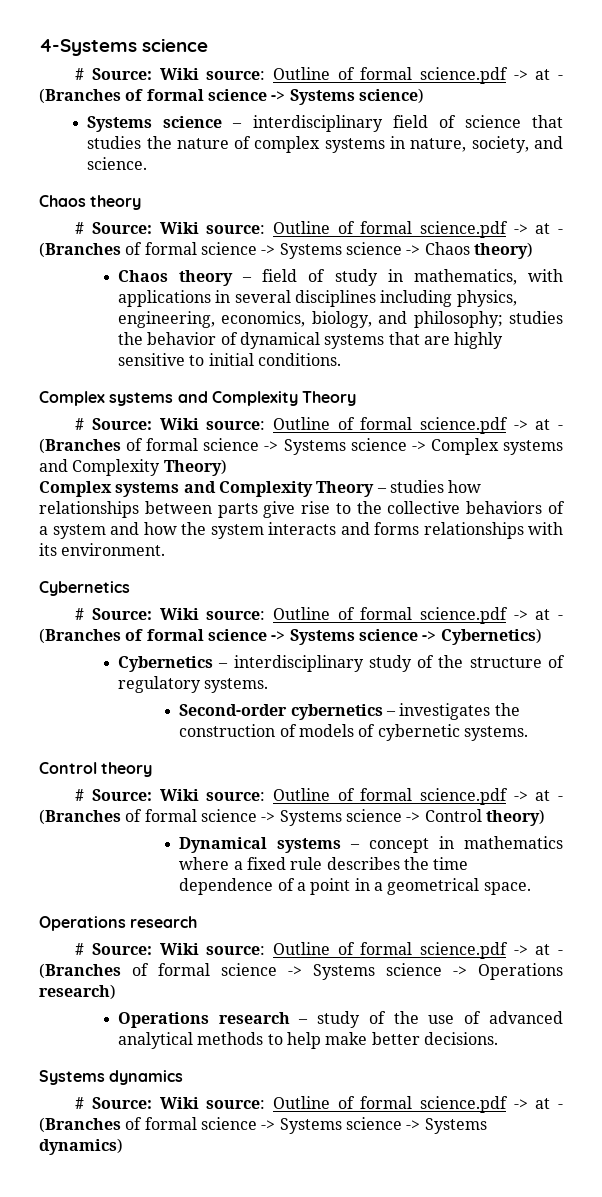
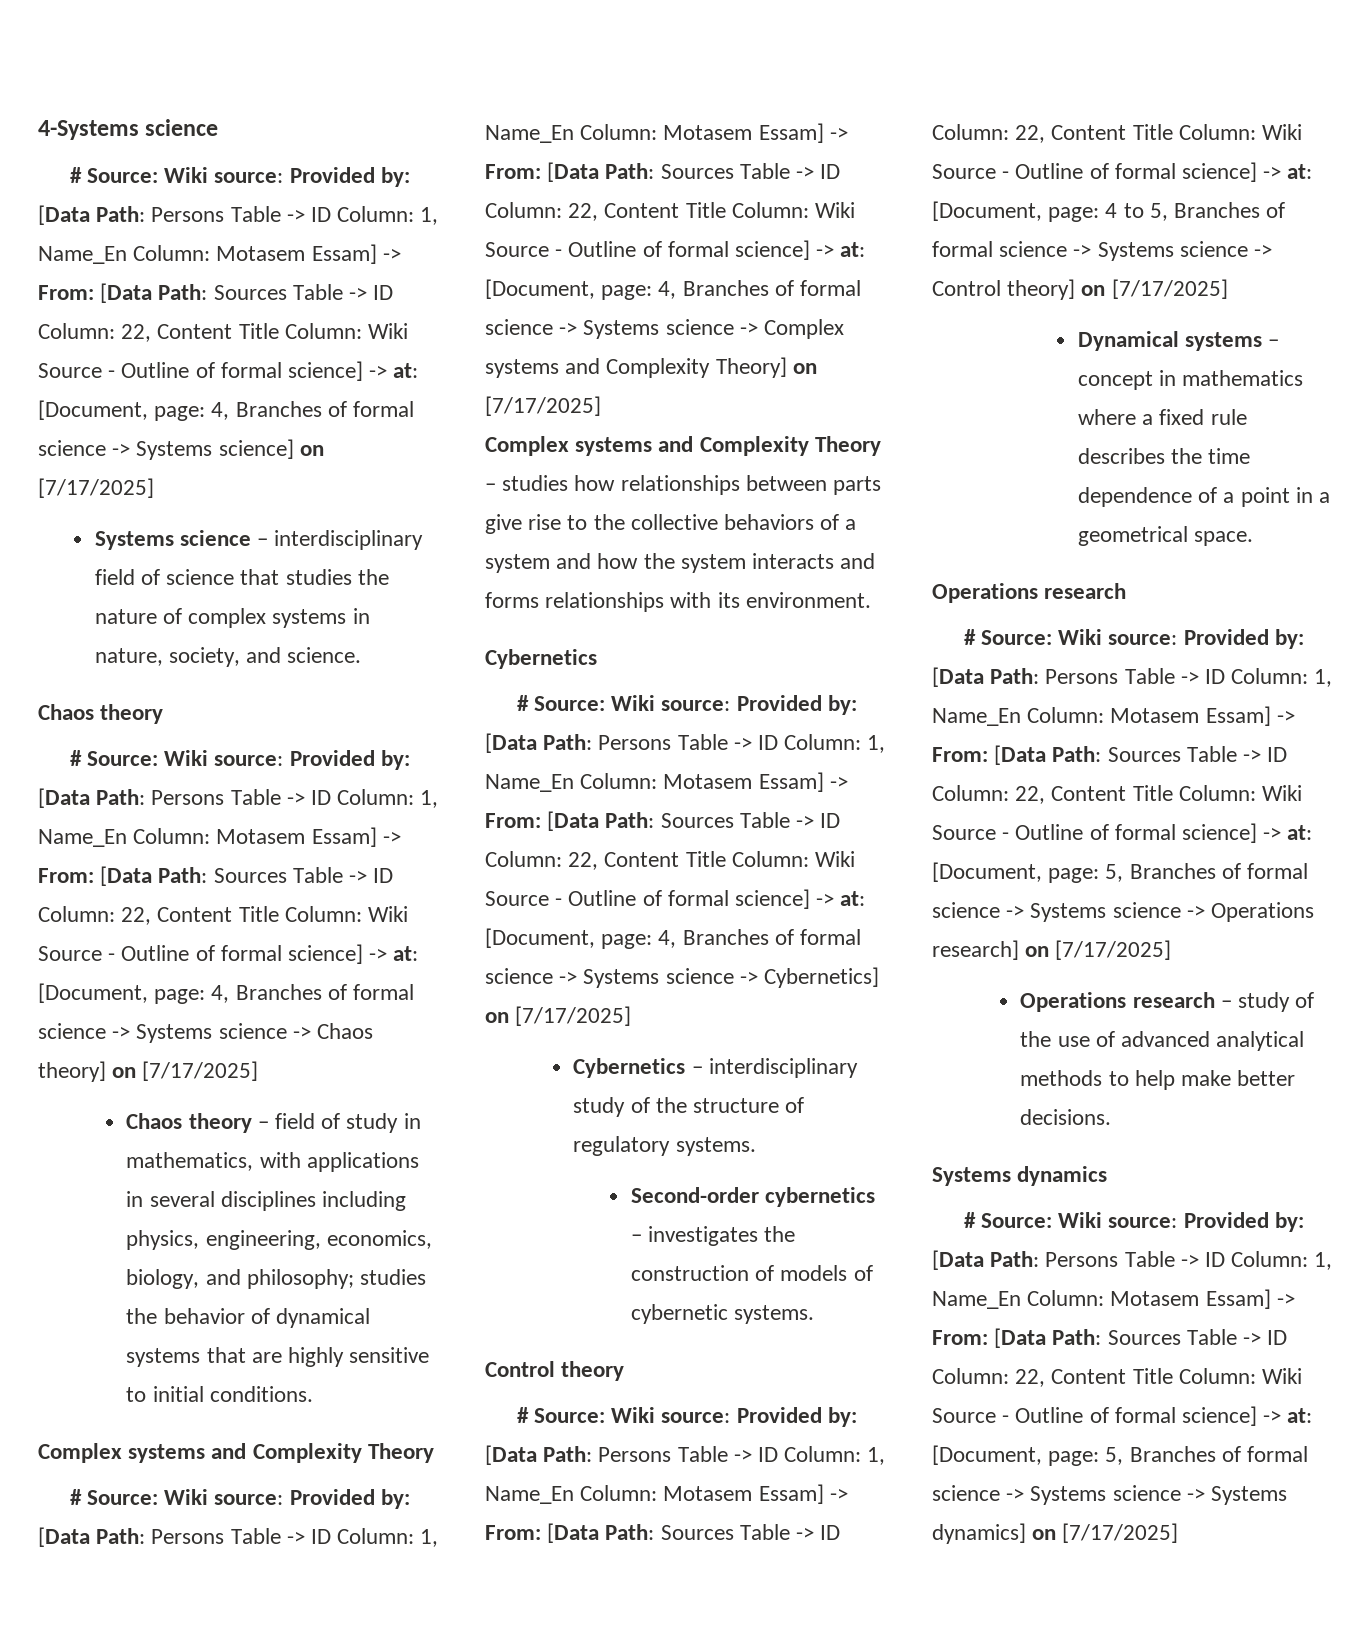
- # Source: Wiki source: Outline of formal science.pdf -> at - (Branches of formal science -> Systems science)
+ # Source: Wiki source: Provided by: [Data Path: Persons Table -> ID Column: 1, Name_En Column: Motasem Essam] -> From: [Data Path: Sources Table -> ID Column: 22, Content Title Column: Wiki Source - Outline of formal science] -> at: [Document, page: 4, Branches of formal science -> Systems science] on [7/17/2025]
- # Source: Wiki source: Outline of formal science.pdf -> at - (Branches of formal science -> Systems science -> Chaos theory)
+ # Source: Wiki source: Provided by: [Data Path: Persons Table -> ID Column: 1, Name_En Column: Motasem Essam] -> From: [Data Path: Sources Table -> ID Column: 22, Content Title Column: Wiki Source - Outline of formal science] -> at: [Document, page: 4, Branches of formal science -> Systems science -> Chaos theory] on [7/17/2025]
- # Source: Wiki source: Outline of formal science.pdf -> at - (Branches of formal science -> Systems science -> Complex systems and Complexity Theory)
+ # Source: Wiki source: Provided by: [Data Path: Persons Table -> ID Column: 1, Name_En Column: Motasem Essam] -> From: [Data Path: Sources Table -> ID Column: 22, Content Title Column: Wiki Source - Outline of formal science] -> at: [Document, page: 4, Branches of formal science -> Systems science -> Complex systems and Complexity Theory] on [7/17/2025]
- # Source: Wiki source: Outline of formal science.pdf -> at - (Branches of formal science -> Systems science -> Cybernetics)
+ # Source: Wiki source: Provided by: [Data Path: Persons Table -> ID Column: 1, Name_En Column: Motasem Essam] -> From: [Data Path: Sources Table -> ID Column: 22, Content Title Column: Wiki Source - Outline of formal science] -> at: [Document, page: 4, Branches of formal science -> Systems science -> Cybernetics] on [7/17/2025]
- # Source: Wiki source: Outline of formal science.pdf -> at - (Branches of formal science -> Systems science -> Control theory)
+ # Source: Wiki source: Provided by: [Data Path: Persons Table -> ID Column: 1, Name_En Column: Motasem Essam] -> From: [Data Path: Sources Table -> ID Column: 22, Content Title Column: Wiki Source - Outline of formal science] -> at: [Document, page: 4 to 5, Branches of formal science -> Systems science -> Control theory] on [7/17/2025]
- # Source: Wiki source: Outline of formal science.pdf -> at - (Branches of formal science -> Systems science -> Operations research)
+ # Source: Wiki source: Provided by: [Data Path: Persons Table -> ID Column: 1, Name_En Column: Motasem Essam] -> From: [Data Path: Sources Table -> ID Column: 22, Content Title Column: Wiki Source - Outline of formal science] -> at: [Document, page: 5, Branches of formal science -> Systems science -> Operations research] on [7/17/2025]
- # Source: Wiki source: Outline of formal science.pdf -> at - (Branches of formal science -> Systems science -> Systems dynamics)
+ # Source: Wiki source: Provided by: [Data Path: Persons Table -> ID Column: 1, Name_En Column: Motasem Essam] -> From: [Data Path: Sources Table -> ID Column: 22, Content Title Column: Wiki Source - Outline of formal science] -> at: [Document, page: 5, Branches of formal science -> Systems science -> Systems dynamics] on [7/17/2025]

